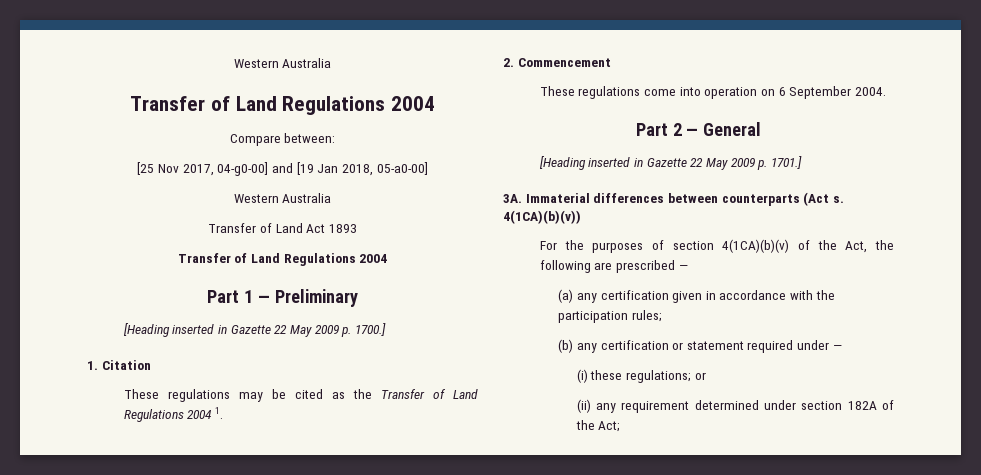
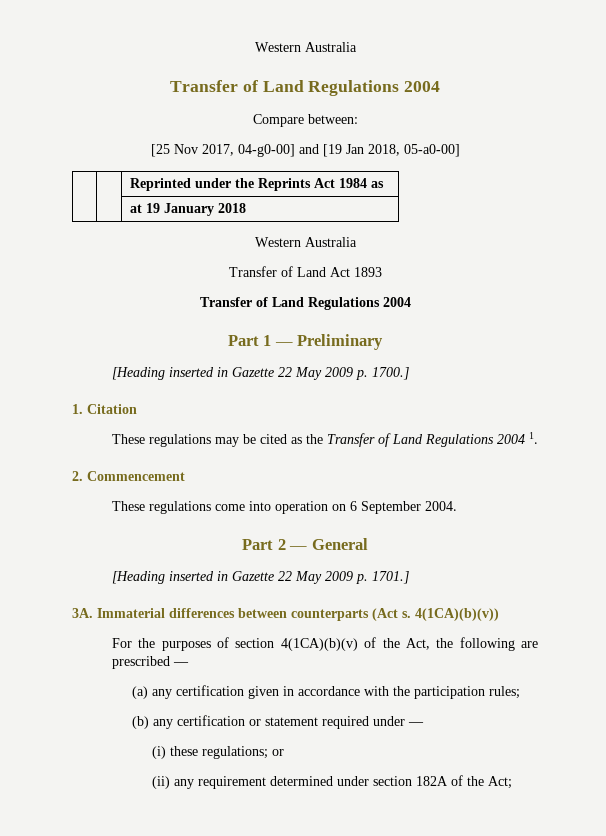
+ | | Reprinted under the Reprints Act 1984 as
+ | | at 19 January 2018

